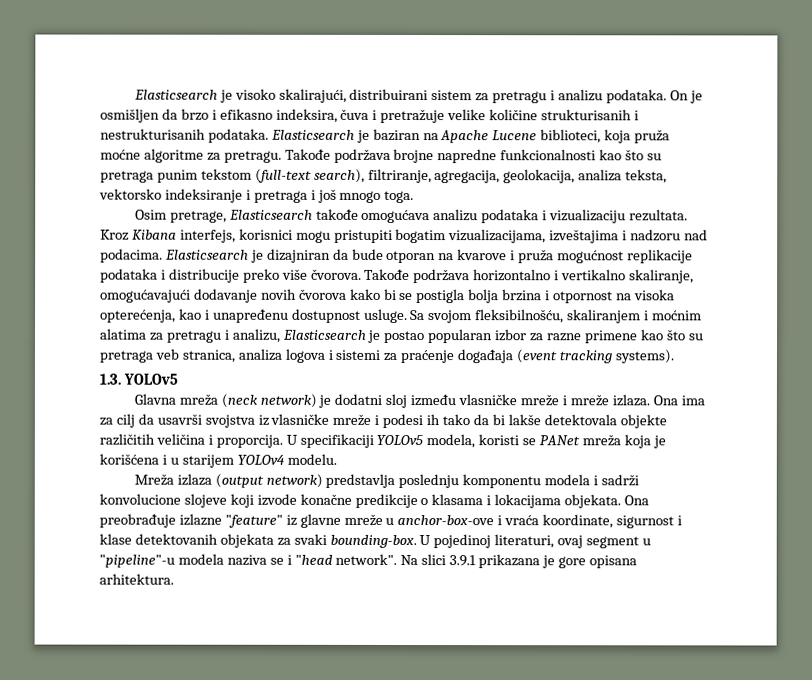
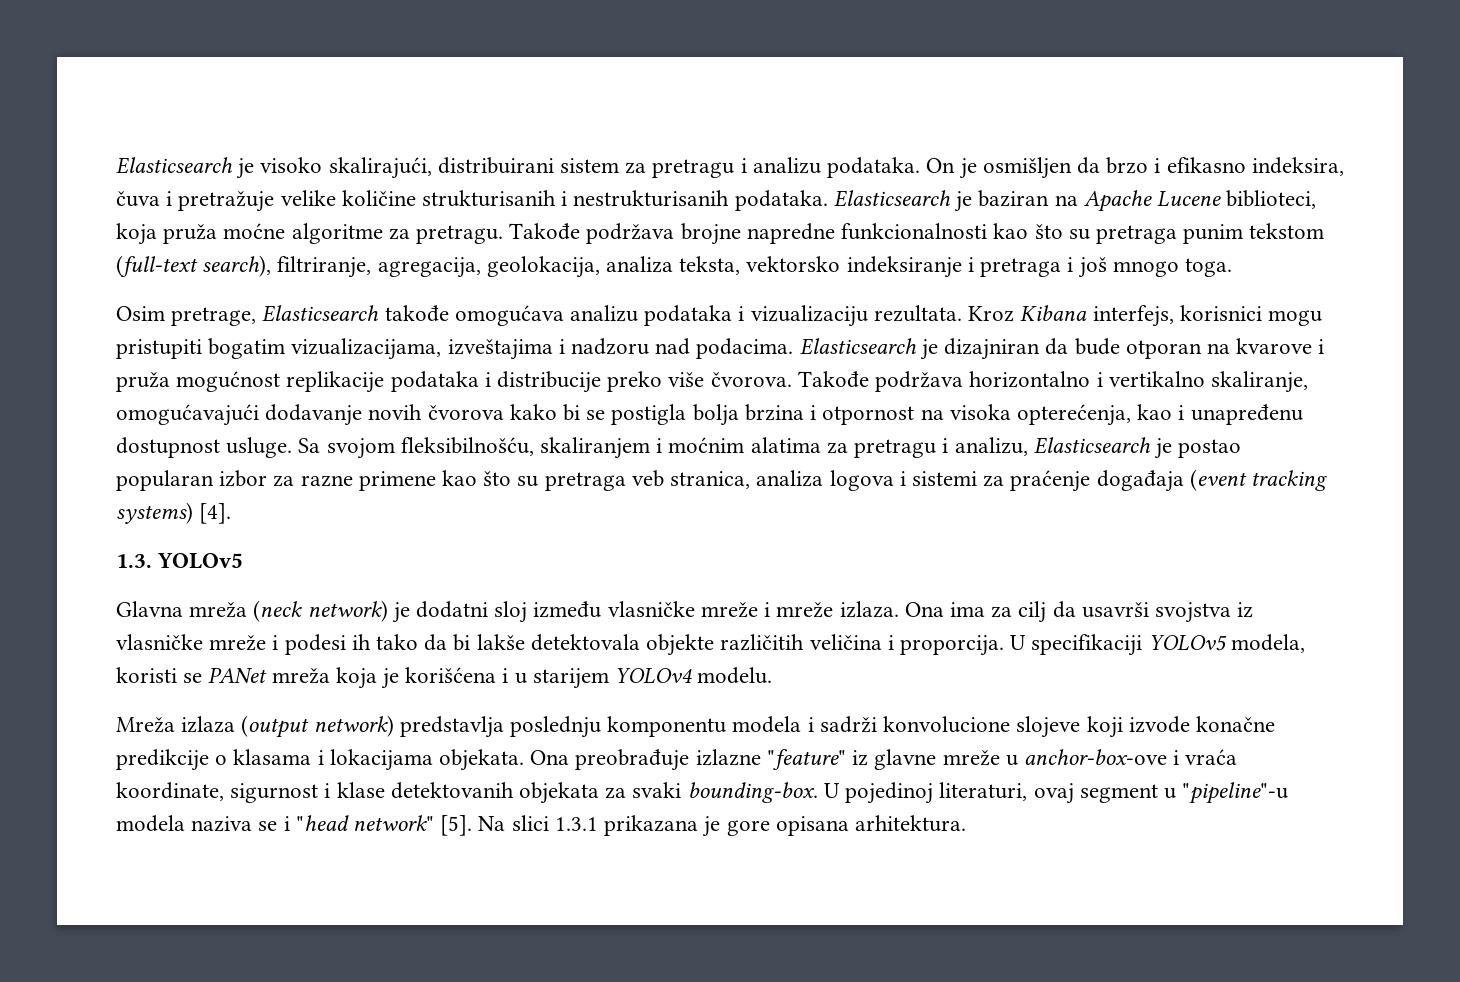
- Sa svojom fleksibilnošću, skaliranjem i moćnim alatima za pretragu i analizu, Elasticsearch je postao popularan izbor za razne primene kao što su pretraga veb stranica, analiza logova i sistemi za praćenje događaja (event tracking systems).
+ Sa svojom fleksibilnošću, skaliranjem i moćnim alatima za pretragu i analizu, Elasticsearch je postao popularan izbor za razne primene kao što su pretraga veb stranica, analiza logova i sistemi za praćenje događaja (event tracking systems) [4].
- U pojedinoj literaturi, ovaj segment u "pipeline"-u modela naziva se i "head network".
+ U pojedinoj literaturi, ovaj segment u "pipeline"-u modela naziva se i "head network" [5].
- Na slici 3.9.1 prikazana je gore opisana arhitektura.
+ Na slici 1.3.1 prikazana je gore opisana arhitektura.

